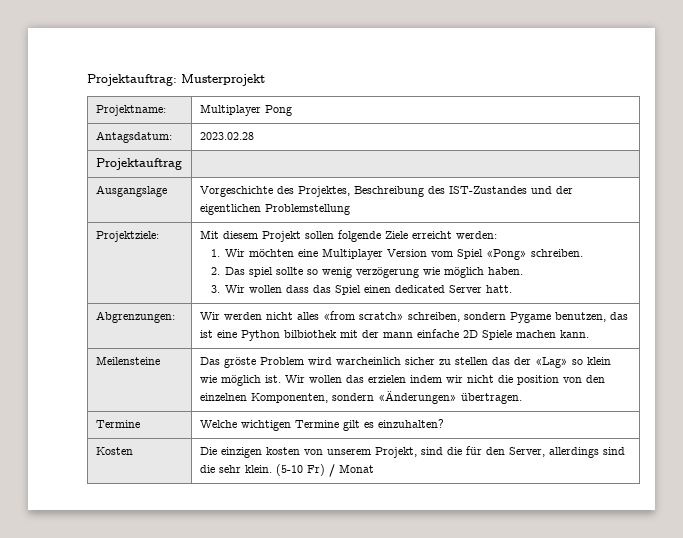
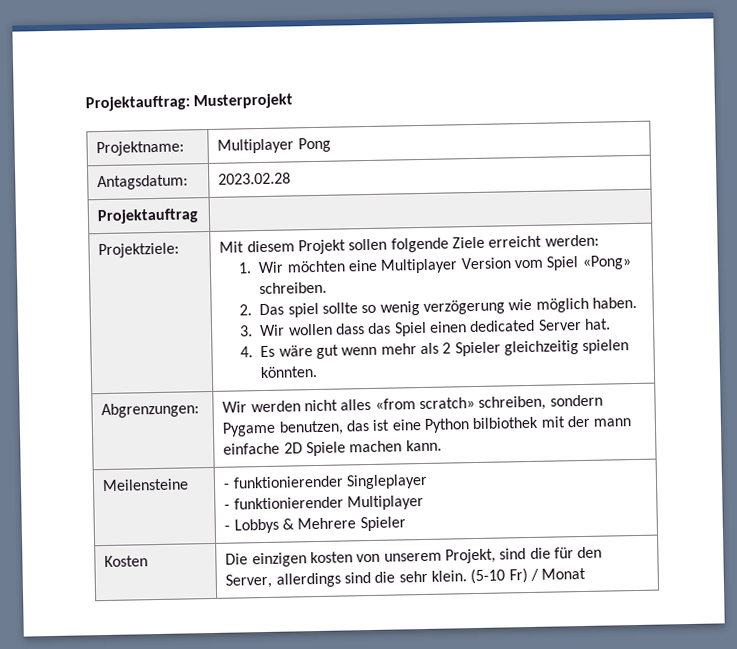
- Ausgangslage | Vorgeschichte des Projektes, Beschreibung des IST-Zustandes und der eigentlichen Problemstellung
- 3. Wir wollen dass das Spiel einen dedicated Server hatt.
+ 3. Wir wollen dass das Spiel einen dedicated Server hat.
+ 4. Es wäre gut wenn mehr als 2 Spieler gleichzeitig spielen könnten.
- Meilensteine | Das gröste Problem wird warcheinlich sicher zu stellen das der «Lag» so klein wie möglich ist. Wir wollen das erzielen indem wir nicht die position von den einzelnen Komponenten, sondern «Änderungen» übertragen.
- Termine | Welche wichtigen Termine gilt es einzuhalten?
+ Meilensteine | - funktionierender Singleplayer
+ - funktionierender Multiplayer
+ - Lobbys & Mehrere Spieler

